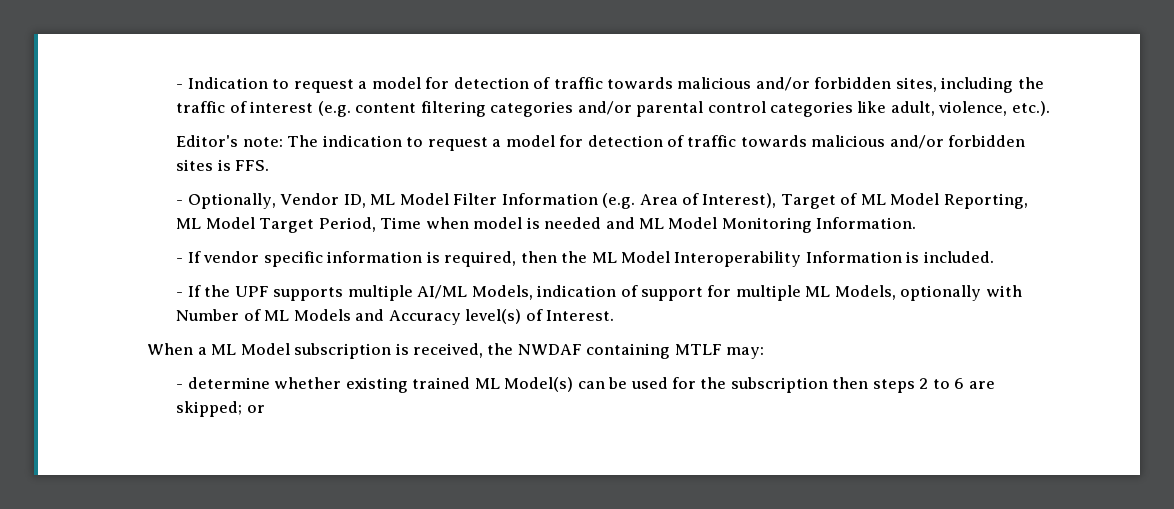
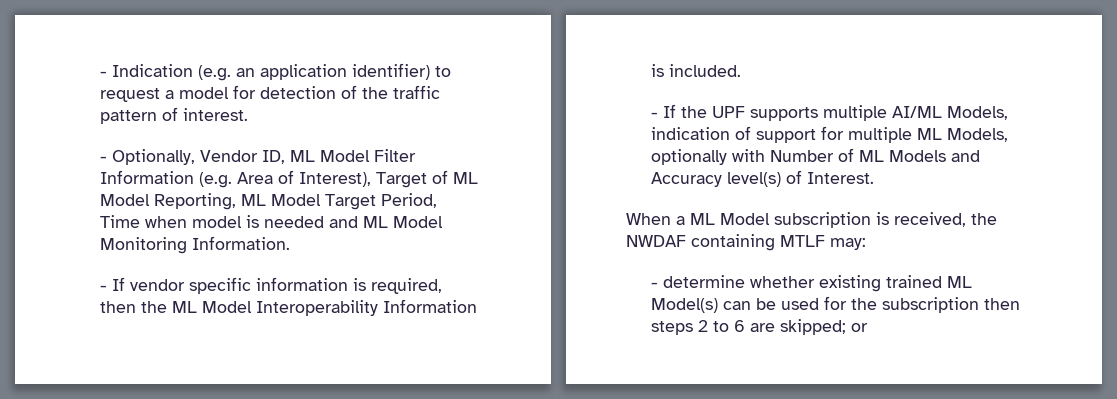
- - Indication to request a model for detection of traffic towards malicious and/or forbidden sites, including the traffic of interest (e.g. content filtering categories and/or parental control categories like adult, violence, etc.).
- Editor's note: The indication to request a model for detection of traffic towards malicious and/or forbidden sites is FFS.
+ - Indication (e.g. an application identifier) to request a model for detection of the traffic pattern of interest.

